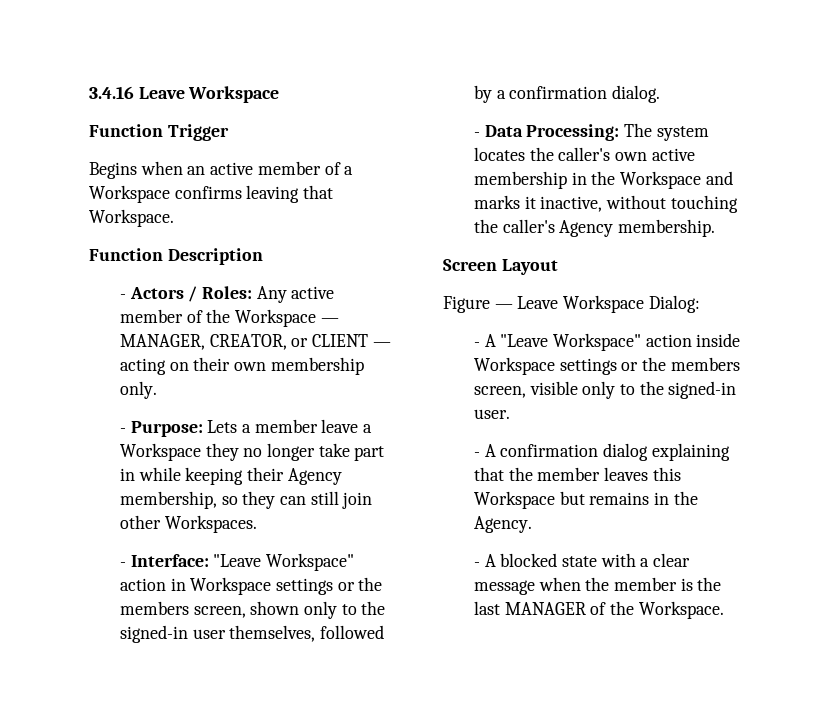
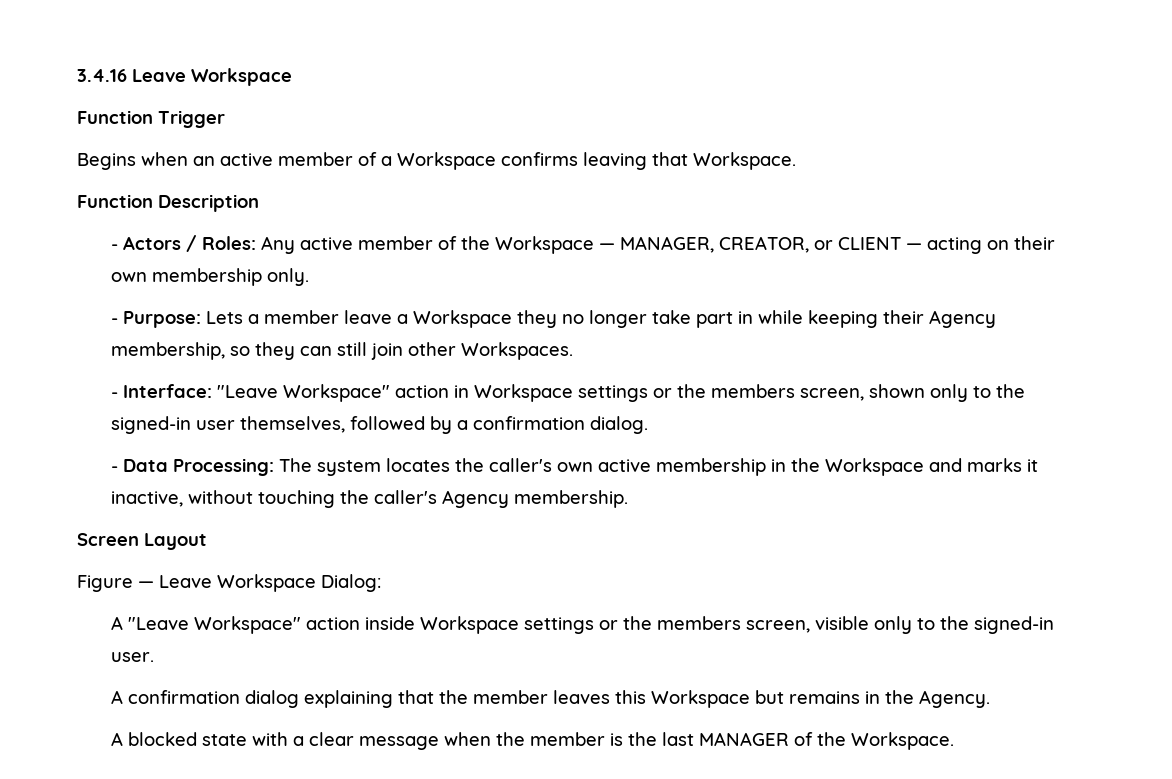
- - A "Leave Workspace" action inside Workspace settings or the members screen, visible only to the signed-in user.
+ A "Leave Workspace" action inside Workspace settings or the members screen, visible only to the signed-in user.
- - A confirmation dialog explaining that the member leaves this Workspace but remains in the Agency.
+ A confirmation dialog explaining that the member leaves this Workspace but remains in the Agency.
- - A blocked state with a clear message when the member is the last MANAGER of the Workspace.
+ A blocked state with a clear message when the member is the last MANAGER of the Workspace.

